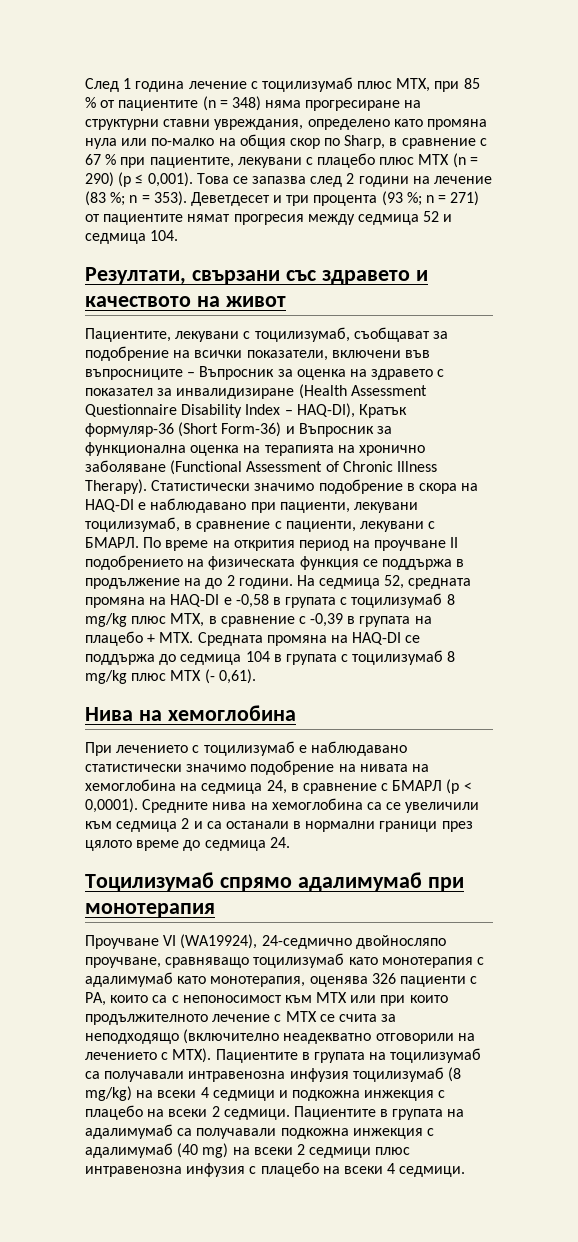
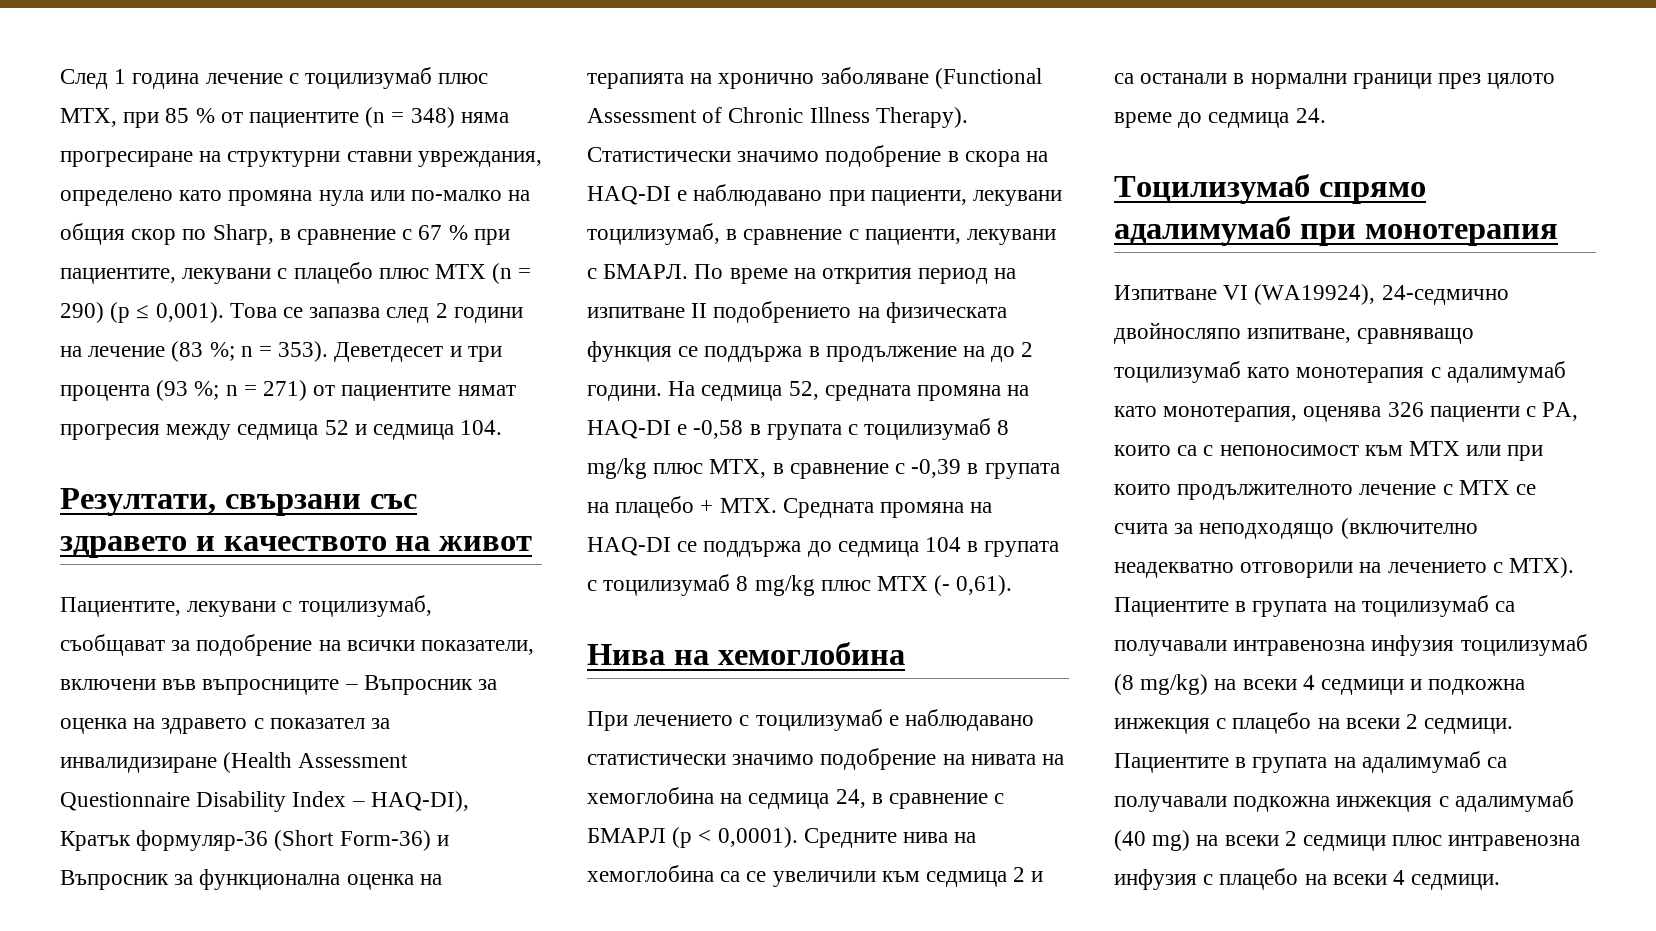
- По време на открития период на проучване ІІ подобрението на физическата функция се поддържа в продължение на до 2 години.
+ По време на открития период на изпитване ІІ подобрението на физическата функция се поддържа в продължение на до 2 години.
- Проучване VI (WA19924), 24-седмично двойносляпо проучване, сравняващо тоцилизумаб като монотерапия с адалимумаб като монотерапия, оценява 326 пациенти с РА, които са с непоносимост към MTX или при които продължителното лечение с MTX се счита за неподходящо (включително неадекватно отговорили на лечението с MTX).
+ Изпитване VI (WA19924), 24-седмично двойносляпо изпитване, сравняващо тоцилизумаб като монотерапия с адалимумаб като монотерапия, оценява 326 пациенти с РА, които са с непоносимост към MTX или при които продължителното лечение с MTX се счита за неподходящо (включително неадекватно отговорили на лечението с MTX).

